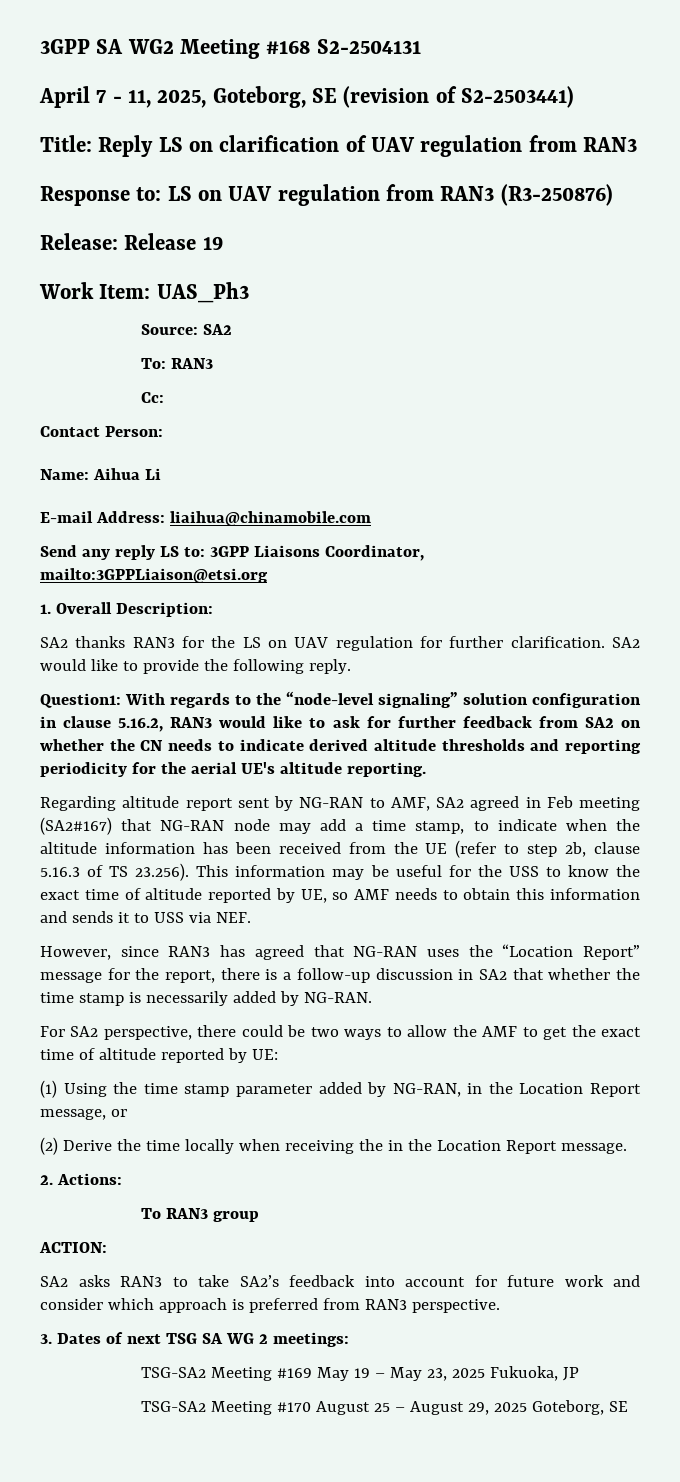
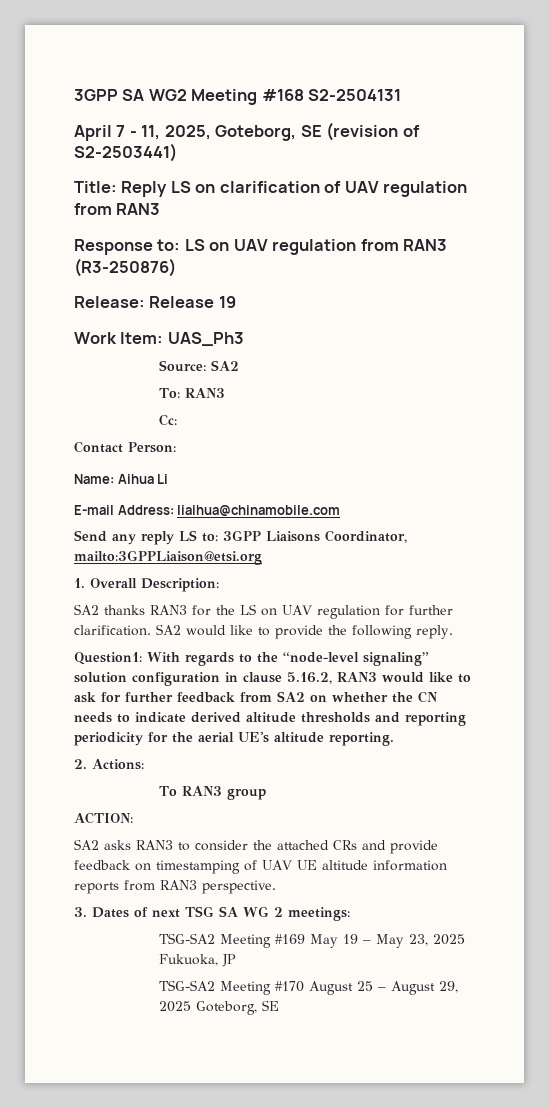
- Regarding altitude report sent by NG-RAN to AMF, SA2 agreed in Feb meeting (SA2#167) that NG-RAN node may add a time stamp, to indicate when the altitude information has been received from the UE (refer to step 2b, clause 5.16.3 of TS 23.256). This information may be useful for the USS to know the exact time of altitude reported by UE, so AMF needs to obtain this information and sends it to USS via NEF.
- However, since RAN3 has agreed that NG-RAN uses the “Location Report” message for the report, there is a follow-up discussion in SA2 that whether the time stamp is necessarily added by NG-RAN.
- For SA2 perspective, there could be two ways to allow the AMF to get the exact time of altitude reported by UE:
- (1) Using the time stamp parameter added by NG-RAN, in the Location Report message, or
- (2) Derive the time locally when receiving the in the Location Report message.
- SA2 asks RAN3 to take SA2’s feedback into account for future work and consider which approach is preferred from RAN3 perspective.
+ SA2 asks RAN3 to consider the attached CRs and provide feedback on timestamping of UAV UE altitude information reports from RAN3 perspective.

